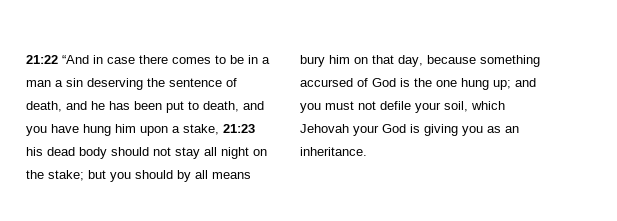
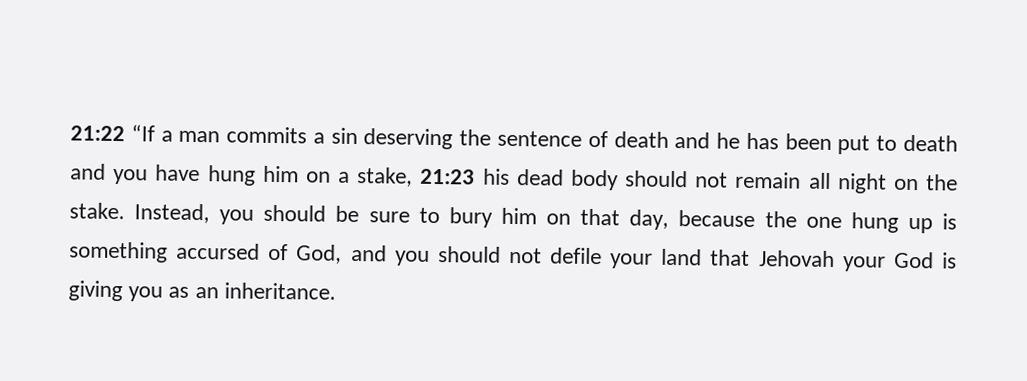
- 21:22 “And in case there comes to be in a man a sin deserving the sentence of death, and he has been put to death, and you have hung him upon a stake, 21:23 his dead body should not stay all night on the stake; but you should by all means bury him on that day, because something accursed of God is the one hung up; and you must not defile your soil, which Jehovah your God is giving you as an inheritance.
+ 21:22 “If a man commits a sin deserving the sentence of death and he has been put to death and you have hung him on a stake, 21:23 his dead body should not remain all night on the stake. Instead, you should be sure to bury him on that day, because the one hung up is something accursed of God, and you should not defile your land that Jehovah your God is giving you as an inheritance.

